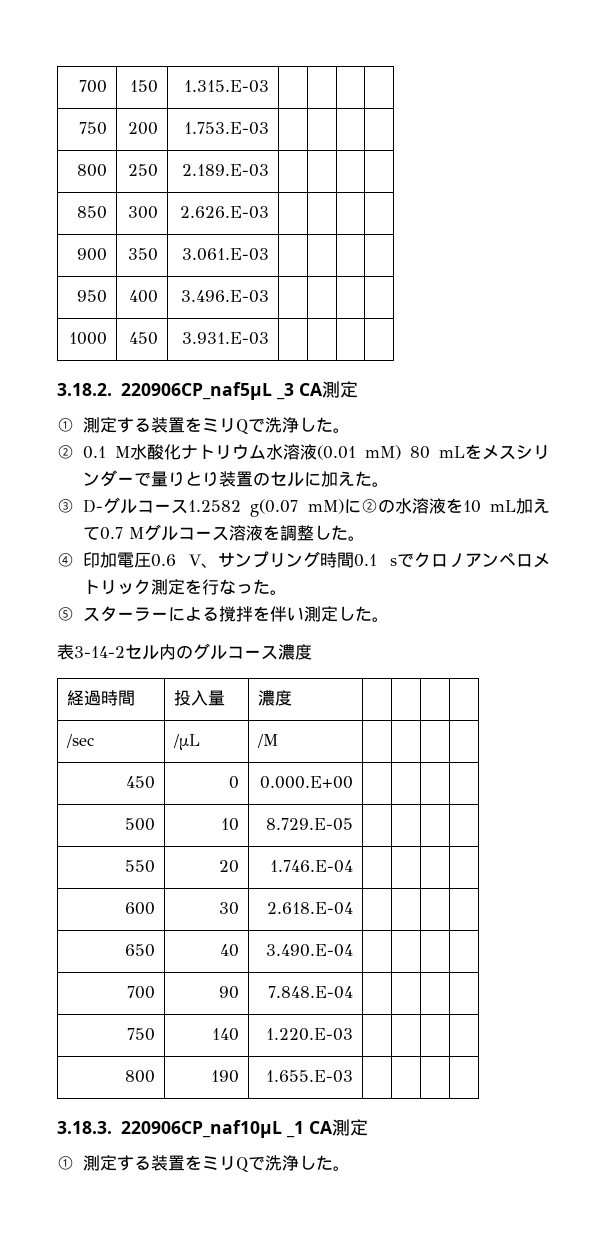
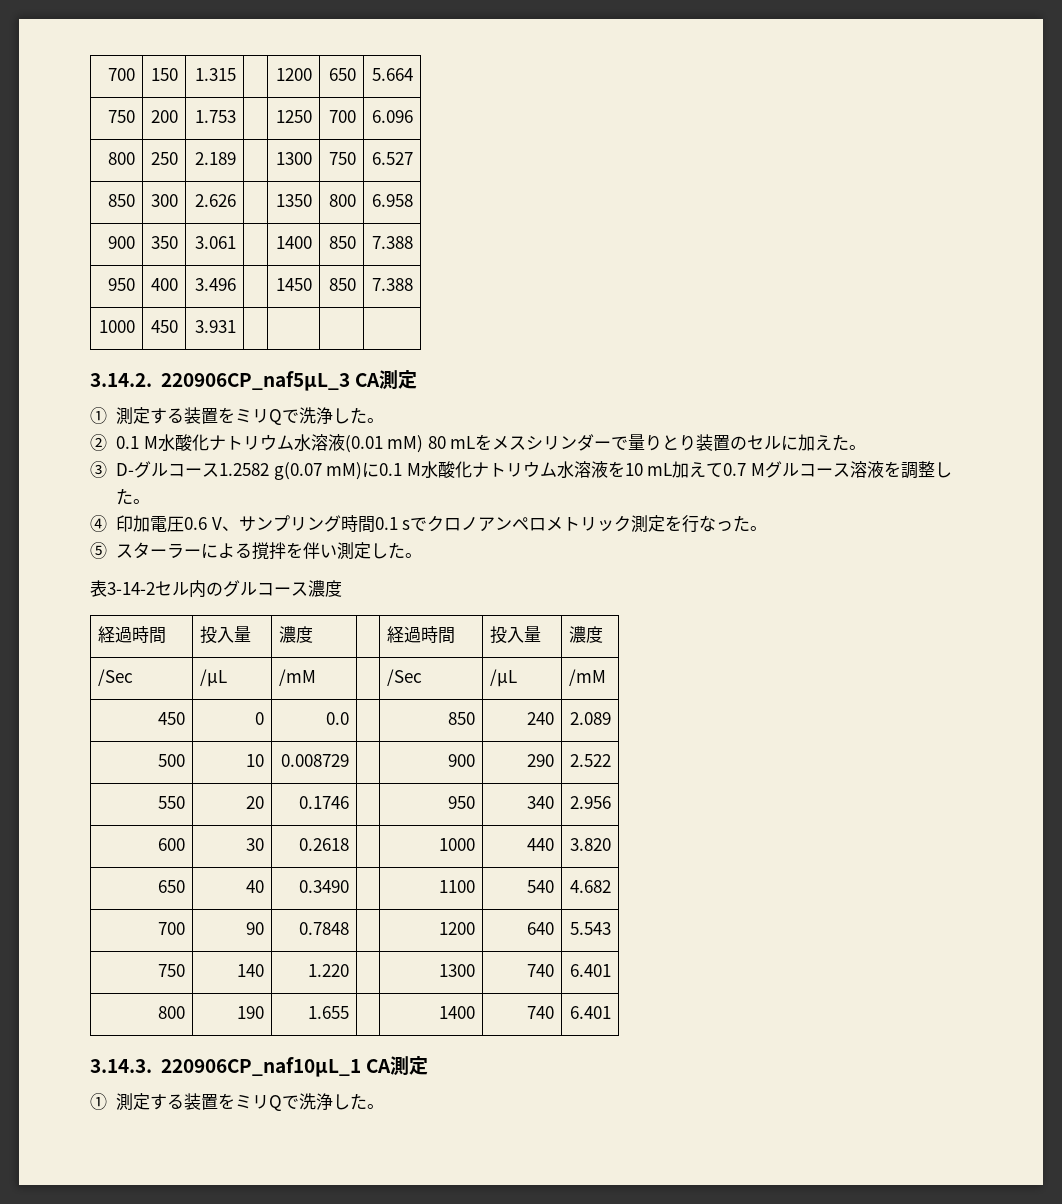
- 700 | 150 | 1.315.E-03 | | | |
- 750 | 200 | 1.753.E-03 | | | |
- 800 | 250 | 2.189.E-03 | | | |
- 850 | 300 | 2.626.E-03 | | | |
- 900 | 350 | 3.061.E-03 | | | |
- 950 | 400 | 3.496.E-03 | | | |
- 1000 | 450 | 3.931.E-03 | | | |
- 3.18.2. 220906CP_naf5μL _3 CA測定
+ 700 | 150 | 1.315 | | 1200 | 650 | 5.664
+ 750 | 200 | 1.753 | | 1250 | 700 | 6.096
+ 800 | 250 | 2.189 | | 1300 | 750 | 6.527
+ 850 | 300 | 2.626 | | 1350 | 800 | 6.958
+ 900 | 350 | 3.061 | | 1400 | 850 | 7.388
+ 950 | 400 | 3.496 | | 1450 | 850 | 7.388
+ 1000 | 450 | 3.931 | | | |
+ 3.14.2. 220906CP_naf5μL_3 CA測定
- ③ D-グルコース1.2582 g(0.07 mM)に②の水溶液を10 mL加えて0.7 Mグルコース溶液を調整した。
+ ③ D-グルコース1.2582 g(0.07 mM)に0.1 M水酸化ナトリウム水溶液を10 mL加えて0.7 Mグルコース溶液を調整した。
- 経過時間 | 投入量 | 濃度 | | | |
- /sec | /µL | /M | | | |
- 450 | 0 | 0.000.E+00 | | | |
- 500 | 10 | 8.729.E-05 | | | |
- 550 | 20 | 1.746.E-04 | | | |
- 600 | 30 | 2.618.E-04 | | | |
- 650 | 40 | 3.490.E-04 | | | |
- 700 | 90 | 7.848.E-04 | | | |
- 750 | 140 | 1.220.E-03 | | | |
- 800 | 190 | 1.655.E-03 | | | |
- 3.18.3. 220906CP_naf10μL _1 CA測定
+ 経過時間 | 投入量 | 濃度 | | 経過時間 | 投入量 | 濃度
+ /Sec | /µL | /mM | | /Sec | /µL | /mM
+ 450 | 0 | 0.0 | | 850 | 240 | 2.089
+ 500 | 10 | 0.008729 | | 900 | 290 | 2.522
+ 550 | 20 | 0.1746 | | 950 | 340 | 2.956
+ 600 | 30 | 0.2618 | | 1000 | 440 | 3.820
+ 650 | 40 | 0.3490 | | 1100 | 540 | 4.682
+ 700 | 90 | 0.7848 | | 1200 | 640 | 5.543
+ 750 | 140 | 1.220 | | 1300 | 740 | 6.401
+ 800 | 190 | 1.655 | | 1400 | 740 | 6.401
+ 3.14.3. 220906CP_naf10μL_1 CA測定

